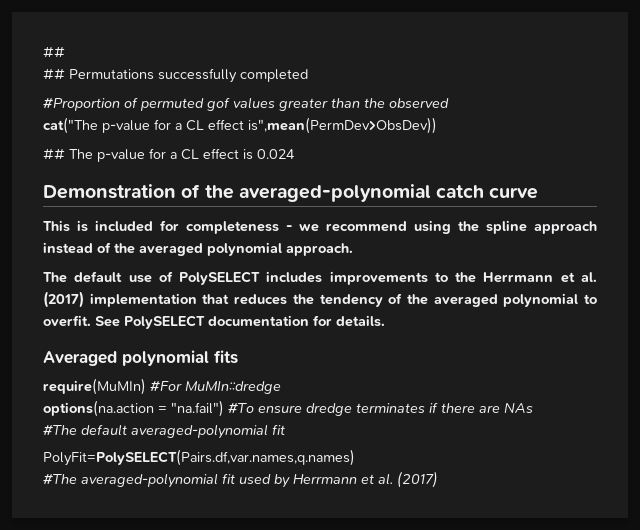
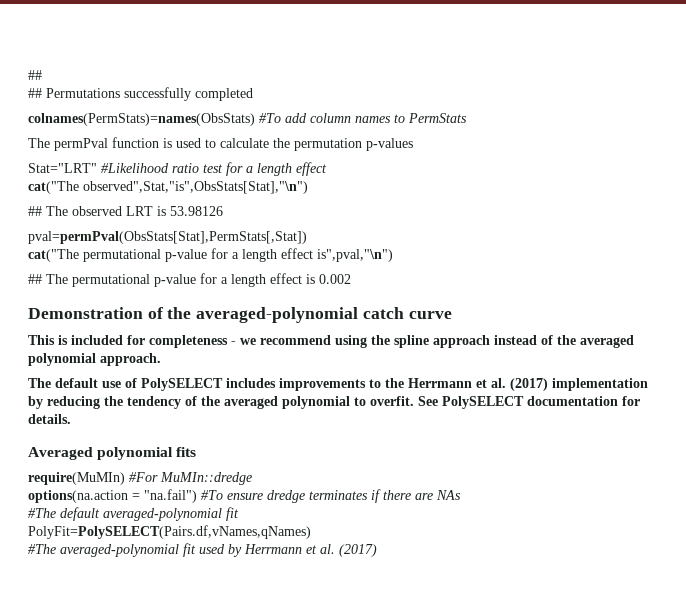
- #Proportion of permuted gof values greater than the observed
- cat("The p-value for a CL effect is",mean(PermDev>ObsDev))
- ## The p-value for a CL effect is 0.024
+ colnames(PermStats)=names(ObsStats) #To add column names to PermStats
+ The permPval function is used to calculate the permutation p-values
+ Stat="LRT" #Likelihood ratio test for a length effect
+ cat("The observed",Stat,"is",ObsStats[Stat],"\n")
+ ## The observed LRT is 53.98126
+ pval=permPval(ObsStats[Stat],PermStats[,Stat])
+ cat("The permutational p-value for a length effect is",pval,"\n")
+ ## The permutational p-value for a length effect is 0.002
- The default use of PolySELECT includes improvements to the Herrmann et al. (2017) implementation that reduces the tendency of the averaged polynomial to overfit.
+ The default use of PolySELECT includes improvements to the Herrmann et al. (2017) implementation by reducing the tendency of the averaged polynomial to overfit.
- PolyFit=PolySELECT(Pairs.df,var.names,q.names)
+ PolyFit=PolySELECT(Pairs.df,vNames,qNames)

